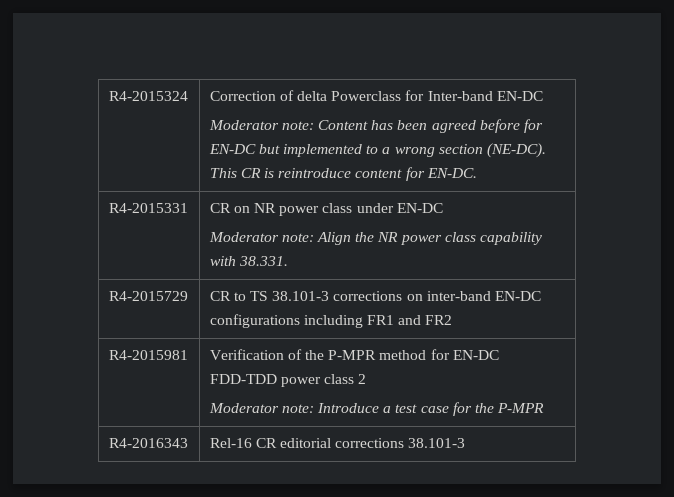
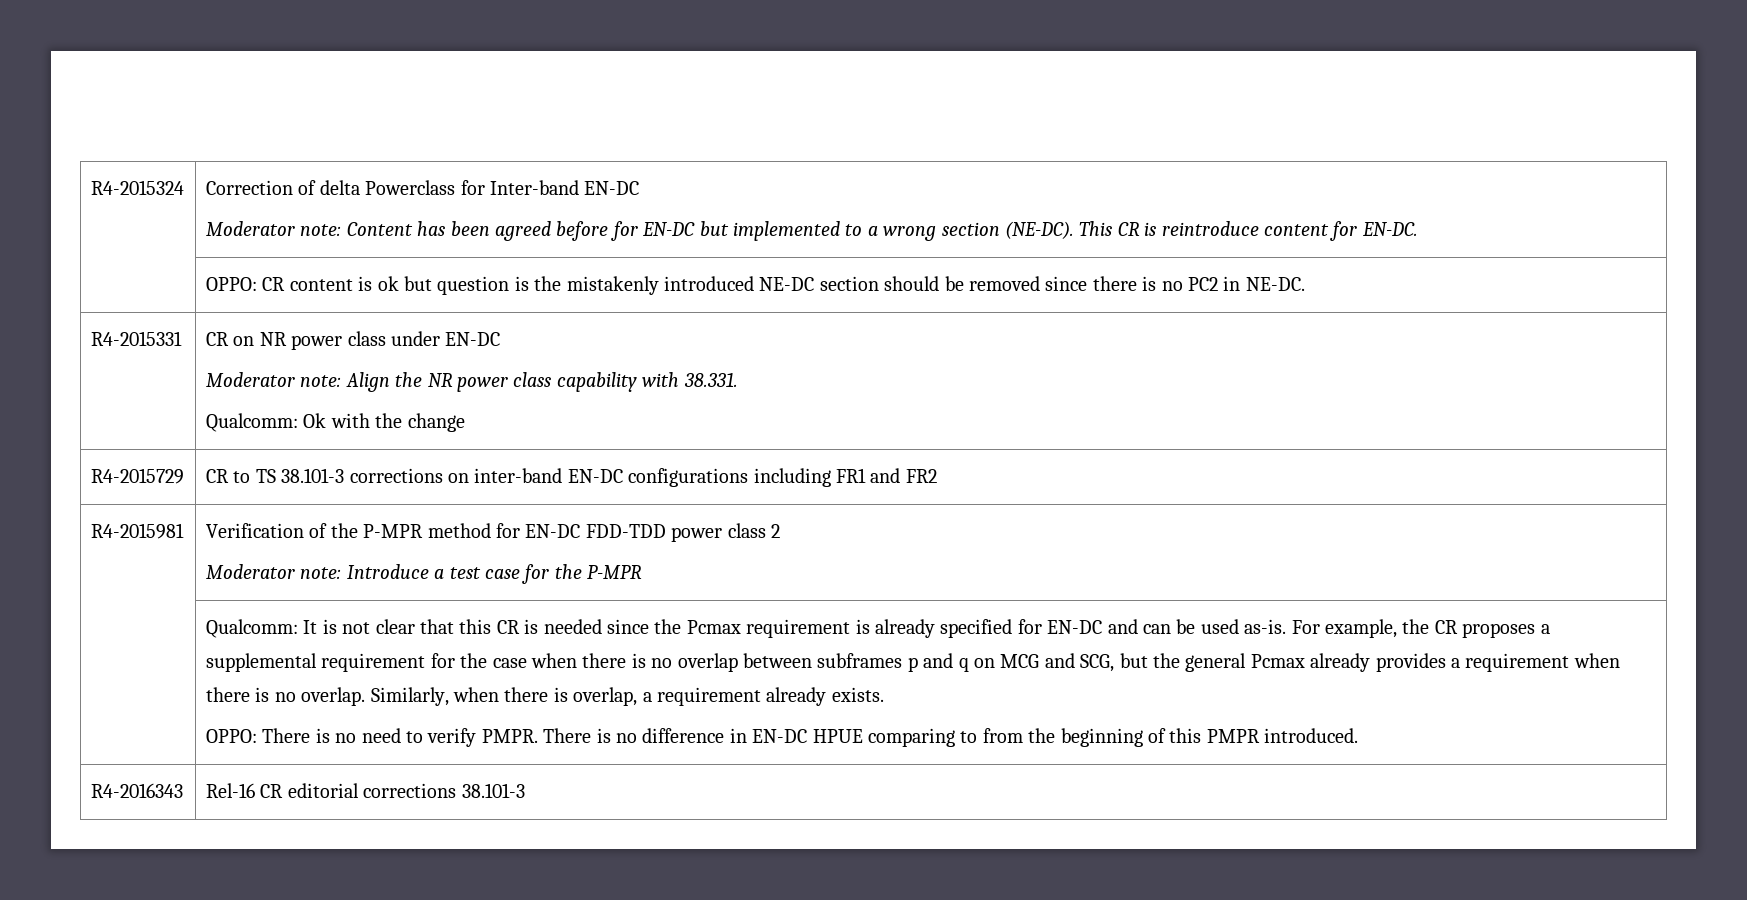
+ | OPPO: CR content is ok but question is the mistakenly introduced NE-DC section should be removed since there is no PC2 in NE-DC.
  R4-2015331 | CR on NR power class under EN-DC
  Moderator note: Align the NR power class capability with 38.331.
+ Qualcomm: Ok with the change
+ Qualcomm: It is not clear that this CR is needed since the Pcmax requirement is already specified for EN-DC and can be used as-is. For example, the CR proposes a supplemental requirement for the case when there is no overlap between subframes p and q on MCG and SCG, but the general Pcmax already provides a requirement when there is no overlap. Similarly, when there is overlap, a requirement already exists.
+ OPPO: There is no need to verify PMPR. There is no difference in EN-DC HPUE comparing to from the beginning of this PMPR introduced.

